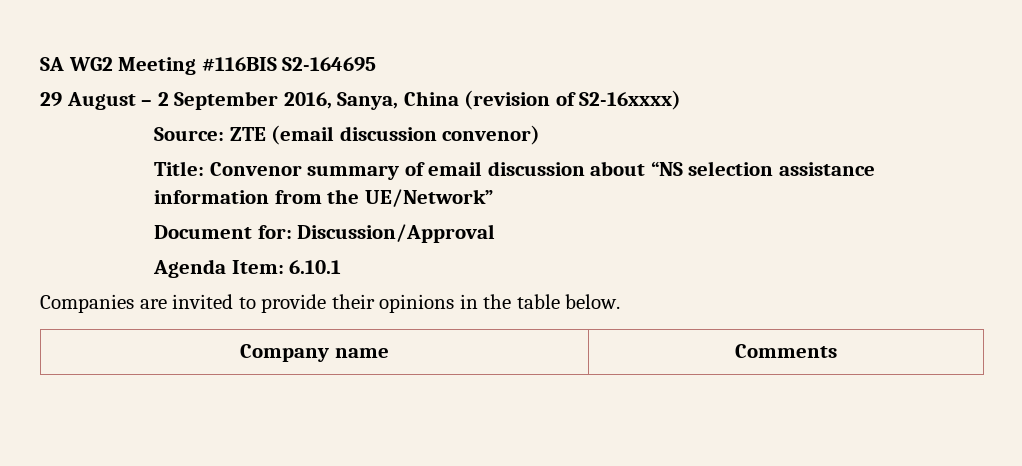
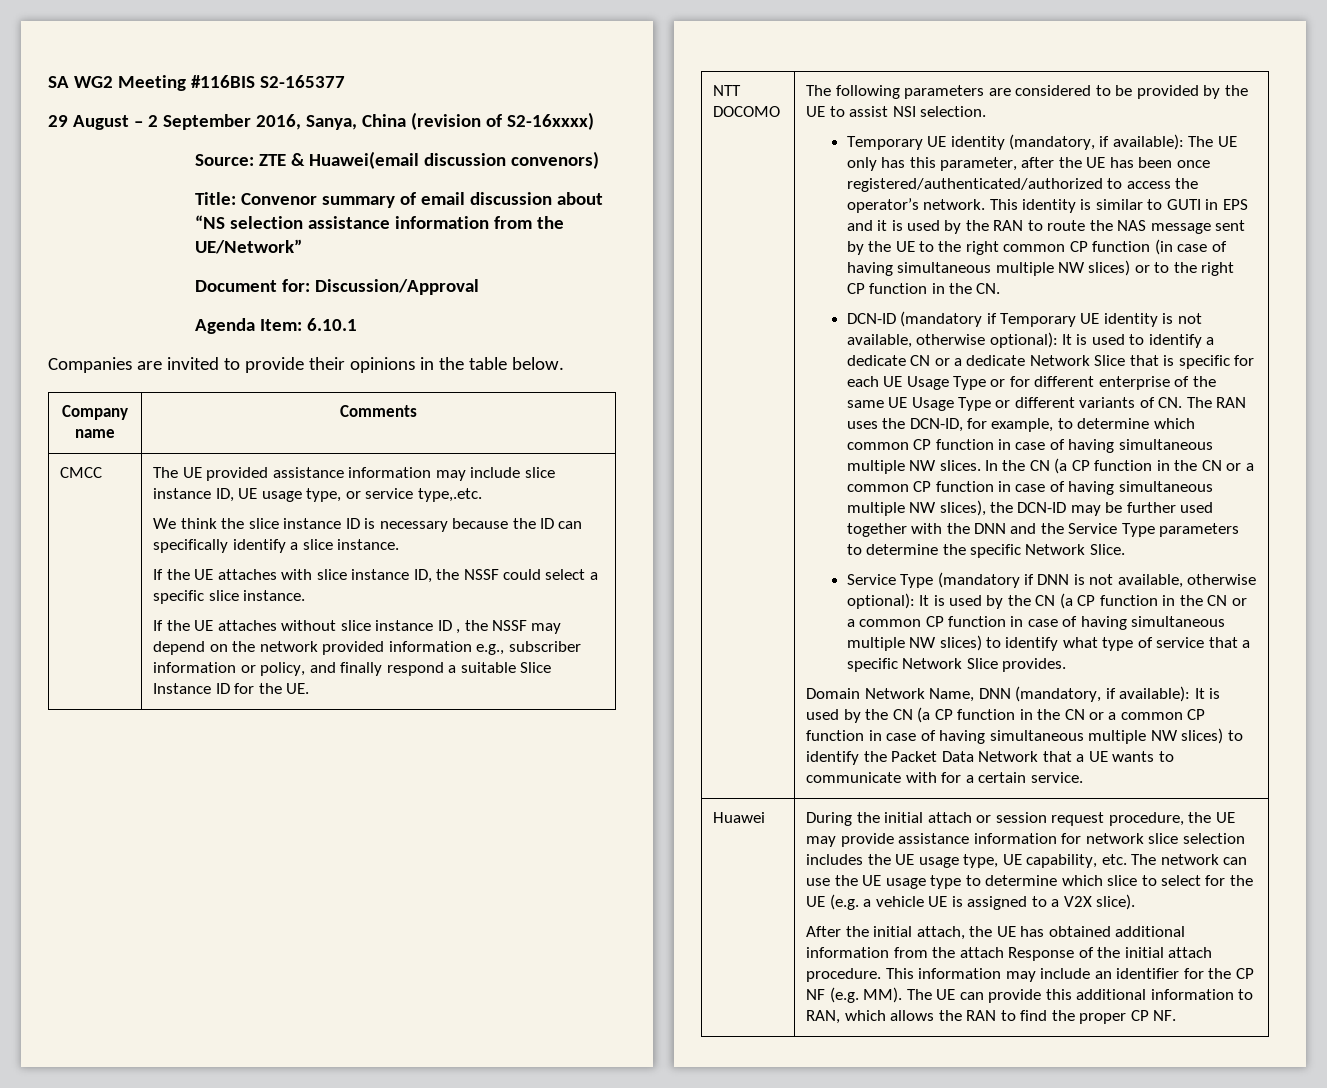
- SA WG2 Meeting #116BIS S2-164695
+ SA WG2 Meeting #116BIS S2-165377
- Source: ZTE (email discussion convenor)
+ Source: ZTE & Huawei(email discussion convenors)
+ CMCC | The UE provided assistance information may include slice instance ID, UE usage type, or service type,.etc.
+ We think the slice instance ID is necessary because the ID can specifically identify a slice instance.
+ If the UE attaches with slice instance ID, the NSSF could select a specific slice instance.
+ If the UE attaches without slice instance ID , the NSSF may depend on the network provided information e.g., subscriber information or policy, and finally respond a suitable Slice Instance ID for the UE.
+ NTT DOCOMO | The following parameters are considered to be provided by the UE to assist NSI selection.
+ Temporary UE identity (mandatory, if available): The UE only has this parameter, after the UE has been once registered/authenticated/authorized to access the operator’s network. This identity is similar to GUTI in EPS and it is used by the RAN to route the NAS message sent by the UE to the right common CP function (in case of having simultaneous multiple NW slices) or to the right CP function in the CN.
+ DCN-ID (mandatory if Temporary UE identity is not available, otherwise optional): It is used to identify a dedicate CN or a dedicate Network Slice that is specific for each UE Usage Type or for different enterprise of the same UE Usage Type or different variants of CN. The RAN uses the DCN-ID, for example, to determine which common CP function in case of having simultaneous multiple NW slices. In the CN (a CP function in the CN or a common CP function in case of having simultaneous multiple NW slices), the DCN-ID may be further used together with the DNN and the Service Type parameters to determine the specific Network Slice.
+ Service Type (mandatory if DNN is not available, otherwise optional): It is used by the CN (a CP function in the CN or a common CP function in case of having simultaneous multiple NW slices) to identify what type of service that a specific Network Slice provides.
+ Domain Network Name, DNN (mandatory, if available): It is used by the CN (a CP function in the CN or a common CP function in case of having simultaneous multiple NW slices) to identify the Packet Data Network that a UE wants to communicate with for a certain service.
+ Huawei | During the initial attach or session request procedure, the UE may provide assistance information for network slice selection includes the UE usage type, UE capability, etc. The network can use the UE usage type to determine which slice to select for the UE (e.g. a vehicle UE is assigned to a V2X slice).
+ After the initial attach, the UE has obtained additional information from the attach Response of the initial attach procedure. This information may include an identifier for the CP NF (e.g. MM). The UE can provide this additional information to RAN, which allows the RAN to find the proper CP NF.

